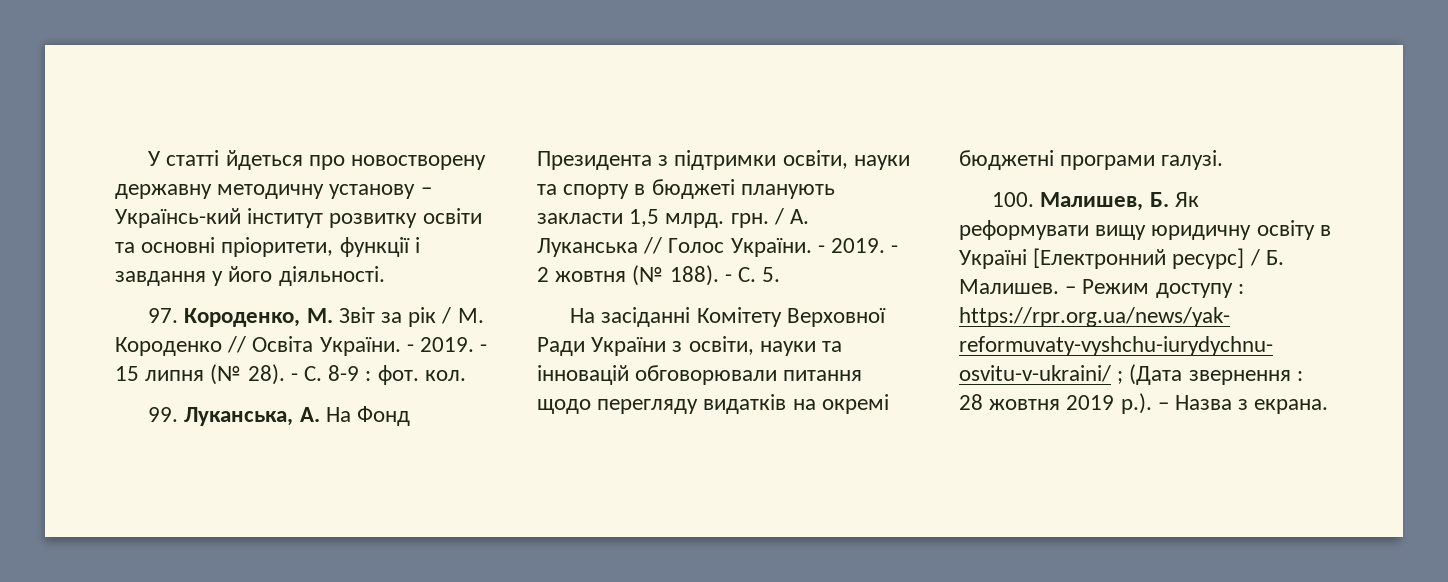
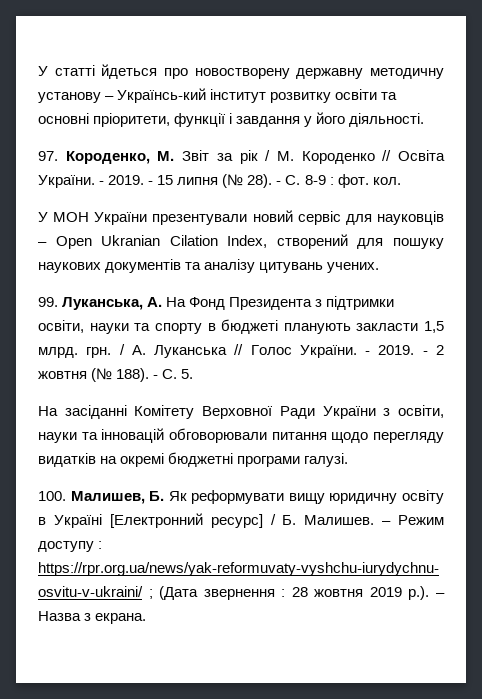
+ У МОН України презентували новий сервіс для науковців – Open Ukranian Cilation Index, створений для пошуку наукових документів та аналізу цитувань учених.

